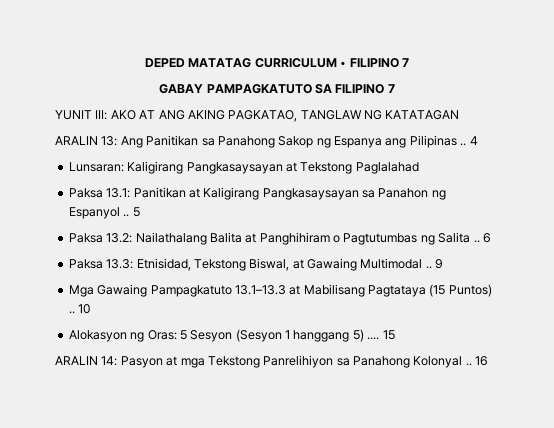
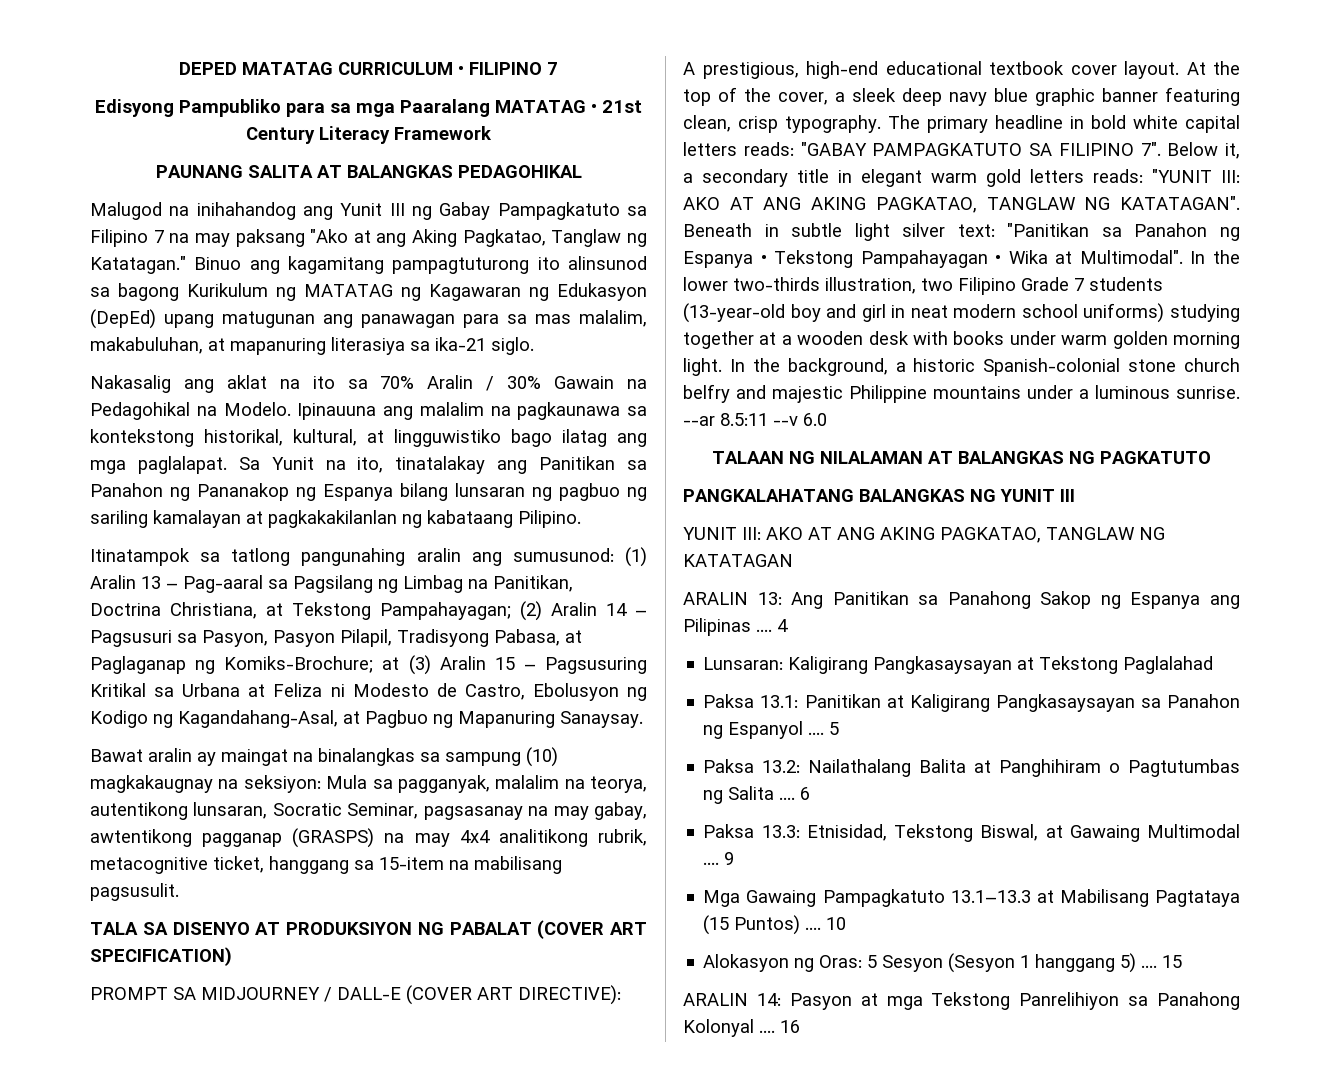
- GABAY PAMPAGKATUTO SA FILIPINO 7
+ Edisyong Pampubliko para sa mga Paaralang MATATAG • 21st Century Literacy Framework
+ PAUNANG SALITA AT BALANGKAS PEDAGOHIKAL
+ Malugod na inihahandog ang Yunit III ng Gabay Pampagkatuto sa Filipino 7 na may paksang "Ako at ang Aking Pagkatao, Tanglaw ng Katatagan." Binuo ang kagamitang pampagtuturong ito alinsunod sa bagong Kurikulum ng MATATAG ng Kagawaran ng Edukasyon (DepEd) upang matugunan ang panawagan para sa mas malalim, makabuluhan, at mapanuring literasiya sa ika-21 siglo.
+ Nakasalig ang aklat na ito sa 70% Aralin / 30% Gawain na Pedagohikal na Modelo. Ipinauuna ang malalim na pagkaunawa sa kontekstong historikal, kultural, at lingguwistiko bago ilatag ang mga paglalapat. Sa Yunit na ito, tinatalakay ang Panitikan sa Panahon ng Pananakop ng Espanya bilang lunsaran ng pagbuo ng sariling kamalayan at pagkakakilanlan ng kabataang Pilipino.
+ Itinatampok sa tatlong pangunahing aralin ang sumusunod: (1) Aralin 13 – Pag-aaral sa Pagsilang ng Limbag na Panitikan, Doctrina Christiana, at Tekstong Pampahayagan; (2) Aralin 14 – Pagsusuri sa Pasyon, Pasyon Pilapil, Tradisyong Pabasa, at Paglaganap ng Komiks-Brochure; at (3) Aralin 15 – Pagsusuring Kritikal sa Urbana at Feliza ni Modesto de Castro, Ebolusyon ng Kodigo ng Kagandahang-Asal, at Pagbuo ng Mapanuring Sanaysay.
+ Bawat aralin ay maingat na binalangkas sa sampung (10) magkakaugnay na seksiyon: Mula sa pagganyak, malalim na teorya, autentikong lunsaran, Socratic Seminar, pagsasanay na may gabay, awtentikong pagganap (GRASPS) na may 4x4 analitikong rubrik, metacognitive ticket, hanggang sa 15-item na mabilisang pagsusulit.
+ TALA SA DISENYO AT PRODUKSIYON NG PABALAT (COVER ART SPECIFICATION)
+ PROMPT SA MIDJOURNEY / DALL-E (COVER ART DIRECTIVE):
+ A prestigious, high-end educational textbook cover layout. At the top of the cover, a sleek deep navy blue graphic banner featuring clean, crisp typography. The primary headline in bold white capital letters reads: "GABAY PAMPAGKATUTO SA FILIPINO 7". Below it, a secondary title in elegant warm gold letters reads: "YUNIT III: AKO AT ANG AKING PAGKATAO, TANGLAW NG KATATAGAN". Beneath in subtle light silver text: "Panitikan sa Panahon ng Espanya • Tekstong Pampahayagan • Wika at Multimodal". In the lower two-thirds illustration, two Filipino Grade 7 students (13-year-old boy and girl in neat modern school uniforms) studying together at a wooden desk with books under warm golden morning light. In the background, a historic Spanish-colonial stone church belfry and majestic Philippine mountains under a luminous sunrise. --ar 8.5:11 --v 6.0
+ TALAAN NG NILALAMAN AT BALANGKAS NG PAGKATUTO
+ PANGKALAHATANG BALANGKAS NG YUNIT III
- ARALIN 13: Ang Panitikan sa Panahong Sakop ng Espanya ang Pilipinas ..
+ ARALIN 13: Ang Panitikan sa Panahong Sakop ng Espanya ang Pilipinas ....
- Paksa 13.1: Panitikan at Kaligirang Pangkasaysayan sa Panahon ng Espanyol ..
+ Paksa 13.1: Panitikan at Kaligirang Pangkasaysayan sa Panahon ng Espanyol ....
- Paksa 13.2: Nailathalang Balita at Panghihiram o Pagtutumbas ng Salita ..
+ Paksa 13.2: Nailathalang Balita at Panghihiram o Pagtutumbas ng Salita ....
- Paksa 13.3: Etnisidad, Tekstong Biswal, at Gawaing Multimodal ..
+ Paksa 13.3: Etnisidad, Tekstong Biswal, at Gawaing Multimodal ....
- Mga Gawaing Pampagkatuto 13.1–13.3 at Mabilisang Pagtataya (15 Puntos) ..
+ Mga Gawaing Pampagkatuto 13.1–13.3 at Mabilisang Pagtataya (15 Puntos) ....
- ARALIN 14: Pasyon at mga Tekstong Panrelihiyon sa Panahong Kolonyal ..
+ ARALIN 14: Pasyon at mga Tekstong Panrelihiyon sa Panahong Kolonyal ....

